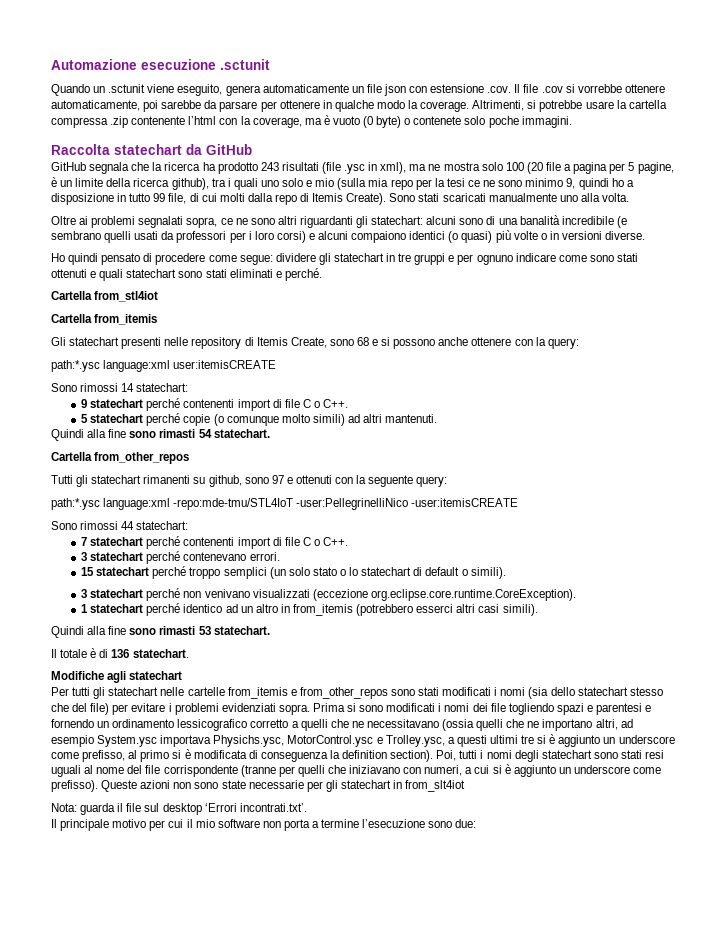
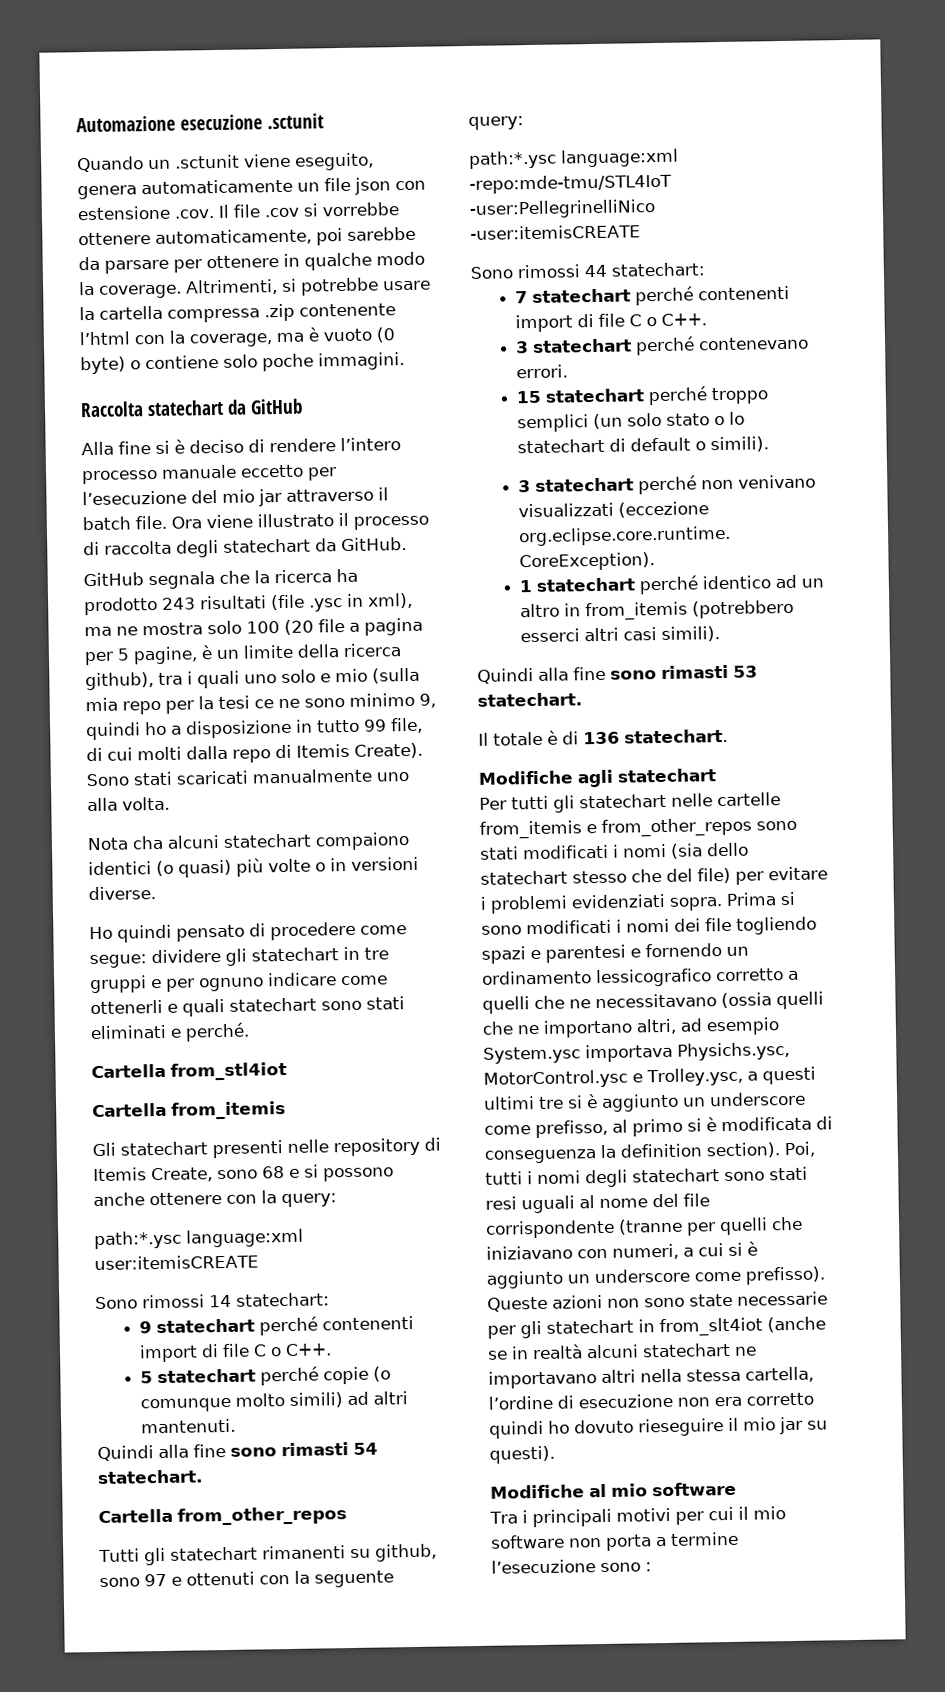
- Altrimenti, si potrebbe usare la cartella compressa .zip contenente l’html con la coverage, ma è vuoto (0 byte) o contenete solo poche immagini.
+ Altrimenti, si potrebbe usare la cartella compressa .zip contenente l’html con la coverage, ma è vuoto (0 byte) o contiene solo poche immagini.
+ Alla fine si è deciso di rendere l’intero processo manuale eccetto per l’esecuzione del mio jar attraverso il batch file. Ora viene illustrato il processo di raccolta degli statechart da GitHub.
- Oltre ai problemi segnalati sopra, ce ne sono altri riguardanti gli statechart: alcuni sono di una banalità incredibile (e sembrano quelli usati da professori per i loro corsi) e alcuni compaiono identici (o quasi) più volte o in versioni diverse.
+ Nota cha alcuni statechart compaiono identici (o quasi) più volte o in versioni diverse.
- Ho quindi pensato di procedere come segue: dividere gli statechart in tre gruppi e per ognuno indicare come sono stati ottenuti e quali statechart sono stati eliminati e perché.
+ Ho quindi pensato di procedere come segue: dividere gli statechart in tre gruppi e per ognuno indicare come ottenerli e quali statechart sono stati eliminati e perché.
- Queste azioni non sono state necessarie per gli statechart in from_slt4iot
- Nota: guarda il file sul desktop ‘Errori incontrati.txt’.
- Il principale motivo per cui il mio software non porta a termine l’esecuzione sono due:
+ Queste azioni non sono state necessarie per gli statechart in from_slt4iot (anche se in realtà alcuni statechart ne importavano altri nella stessa cartella, l’ordine di esecuzione non era corretto quindi ho dovuto rieseguire il mio jar su questi).
+ Modifiche al mio software
+ Tra i principali motivi per cui il mio software non porta a termine l’esecuzione sono :

